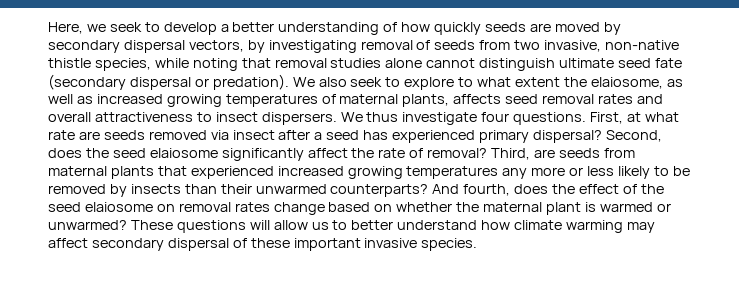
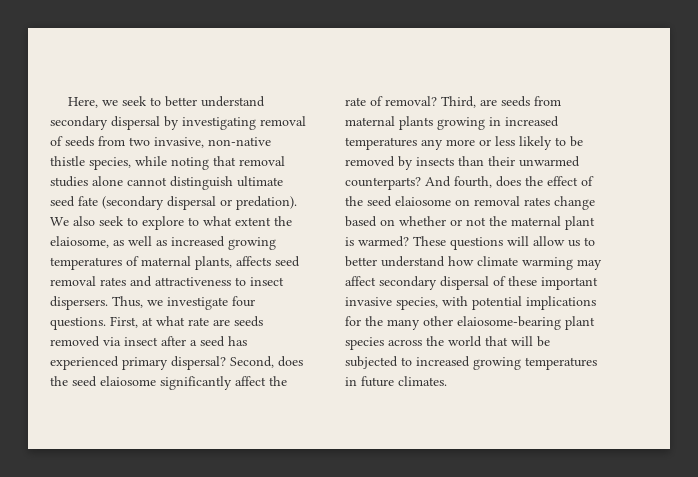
- Here, we seek to develop a better understanding of how quickly seeds are moved by secondary dispersal vectors, by investigating removal of seeds from two invasive, non-native thistle species, while noting that removal studies alone cannot distinguish ultimate seed fate (secondary dispersal or predation).
+ Here, we seek to better understand secondary dispersal by investigating removal of seeds from two invasive, non-native thistle species, while noting that removal studies alone cannot distinguish ultimate seed fate (secondary dispersal or predation).
- We also seek to explore to what extent the elaiosome, as well as increased growing temperatures of maternal plants, affects seed removal rates and overall attractiveness to insect dispersers.
+ We also seek to explore to what extent the elaiosome, as well as increased growing temperatures of maternal plants, affects seed removal rates and attractiveness to insect dispersers.
- We thus investigate four questions.
+ Thus, we investigate four questions.
- Third, are seeds from maternal plants that experienced increased growing temperatures any more or less likely to be removed by insects than their unwarmed counterparts?
+ Third, are seeds from maternal plants growing in increased temperatures any more or less likely to be removed by insects than their unwarmed counterparts?
- And fourth, does the effect of the seed elaiosome on removal rates change based on whether the maternal plant is warmed or unwarmed?
+ And fourth, does the effect of the seed elaiosome on removal rates change based on whether or not the maternal plant is warmed?
- These questions will allow us to better understand how climate warming may affect secondary dispersal of these important invasive species.
+ These questions will allow us to better understand how climate warming may affect secondary dispersal of these important invasive species, with potential implications for the many other elaiosome-bearing plant species across the world that will be subjected to increased growing temperatures in future climates.

